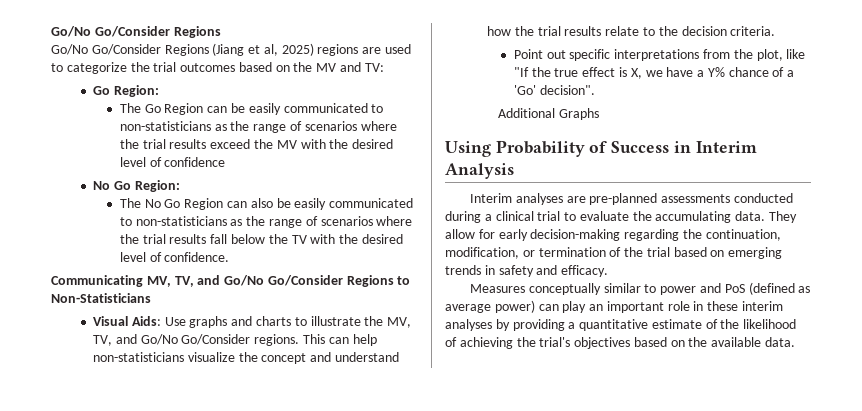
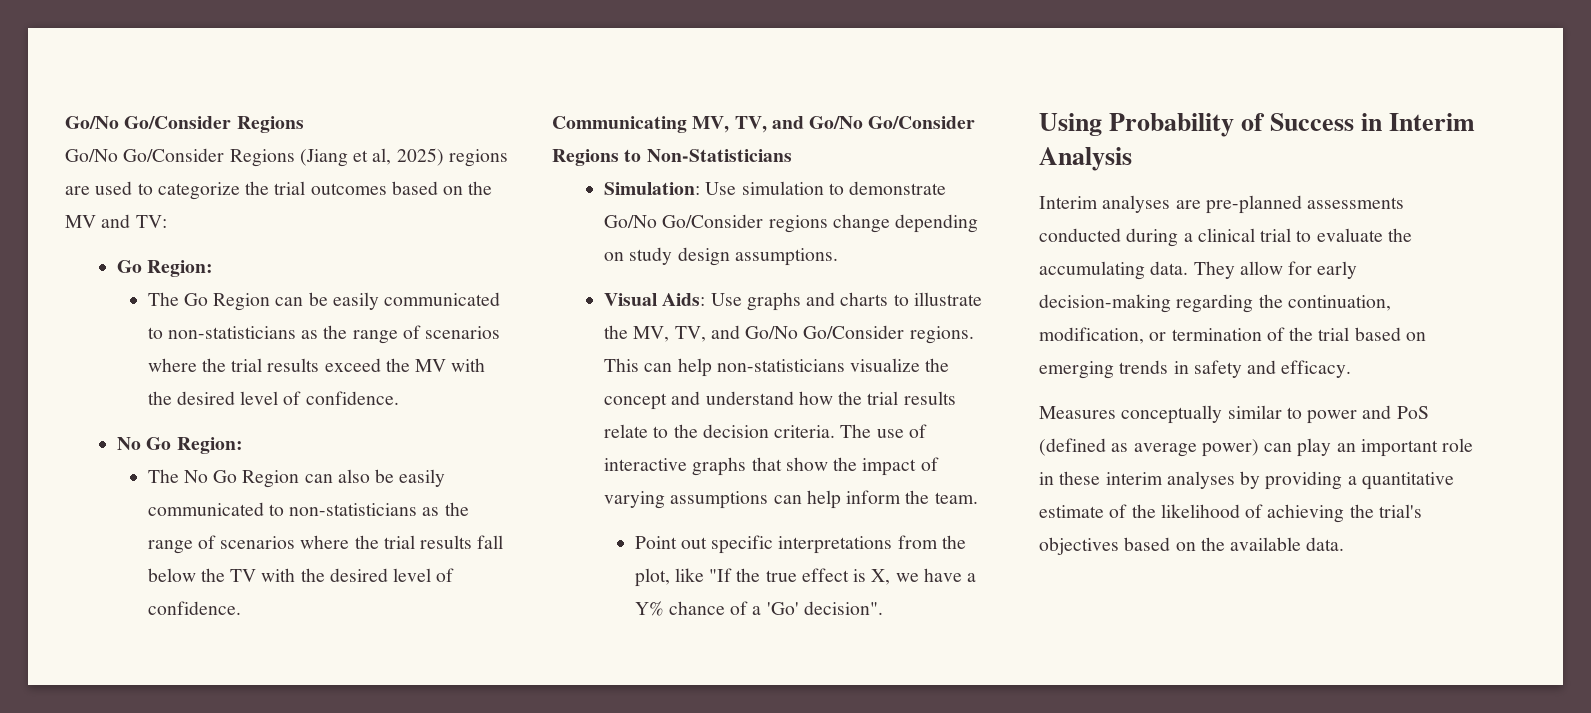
- The Go Region can be easily communicated to non-statisticians as the range of scenarios where the trial results exceed the MV with the desired level of confidence
+ The Go Region can be easily communicated to non-statisticians as the range of scenarios where the trial results exceed the MV with the desired level of confidence.
+ Simulation: Use simulation to demonstrate Go/No Go/Consider regions change depending on study design assumptions.
+ The use of interactive graphs that show the impact of varying assumptions can help inform the team.
- Additional Graphs

